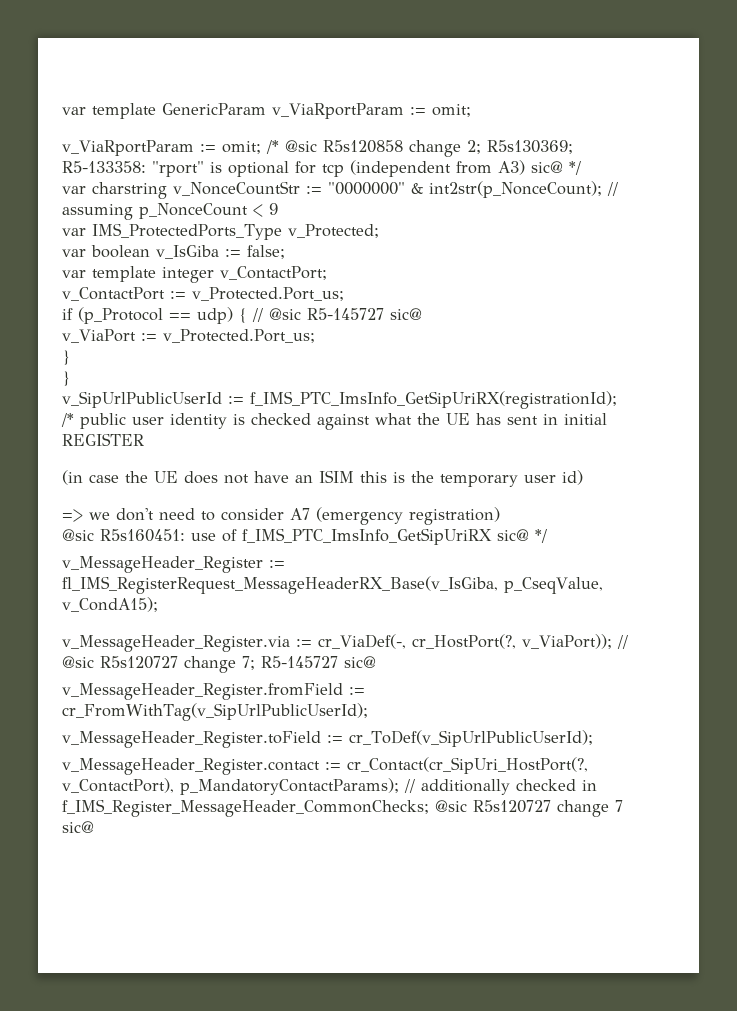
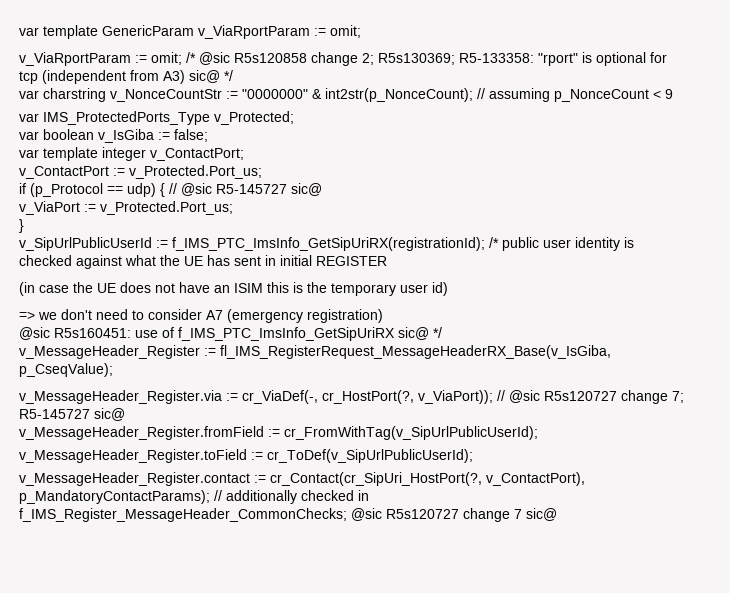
  v_ViaPort := v_Protected.Port_us;
- }
- v_MessageHeader_Register := fl_IMS_RegisterRequest_MessageHeaderRX_Base(v_IsGiba, p_CseqValue, v_CondA15);
+ v_MessageHeader_Register := fl_IMS_RegisterRequest_MessageHeaderRX_Base(v_IsGiba, p_CseqValue);

